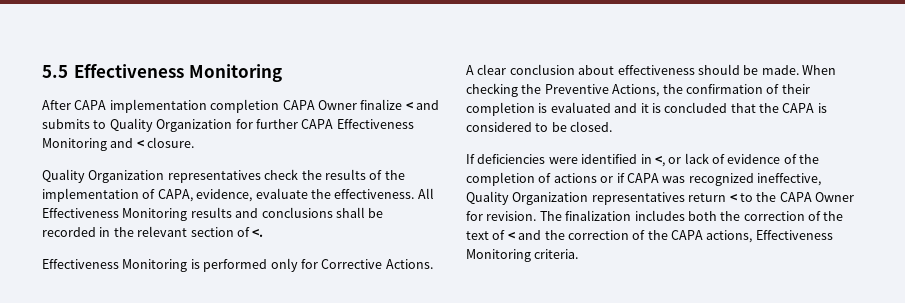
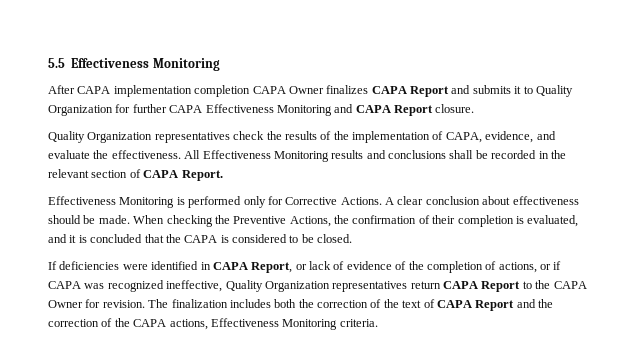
- After CAPA implementation completion CAPA Owner finalize < and submits to Quality Organization for further CAPA Effectiveness Monitoring and < closure.
+ After CAPA implementation completion CAPA Owner finalizes CAPA Report and submits it to Quality Organization for further CAPA Effectiveness Monitoring and CAPA Report closure.
- Quality Organization representatives check the results of the implementation of CAPA, evidence, evaluate the effectiveness.
+ Quality Organization representatives check the results of the implementation of CAPA, evidence, and evaluate the effectiveness.
- All Effectiveness Monitoring results and conclusions shall be recorded in the relevant section of <.
+ All Effectiveness Monitoring results and conclusions shall be recorded in the relevant section of CAPA Report.
- When checking the Preventive Actions, the confirmation of their completion is evaluated and it is concluded that the CAPA is considered to be closed.
+ When checking the Preventive Actions, the confirmation of their completion is evaluated, and it is concluded that the CAPA is considered to be closed.
- If deficiencies were identified in <, or lack of evidence of the completion of actions or if CAPA was recognized ineffective, Quality Organization representatives return < to the CAPA Owner for revision.
+ If deficiencies were identified in CAPA Report, or lack of evidence of the completion of actions, or if CAPA was recognized ineffective, Quality Organization representatives return CAPA Report to the CAPA Owner for revision.
- The finalization includes both the correction of the text of < and the correction of the CAPA actions, Effectiveness Monitoring criteria.
+ The finalization includes both the correction of the text of CAPA Report and the correction of the CAPA actions, Effectiveness Monitoring criteria.

